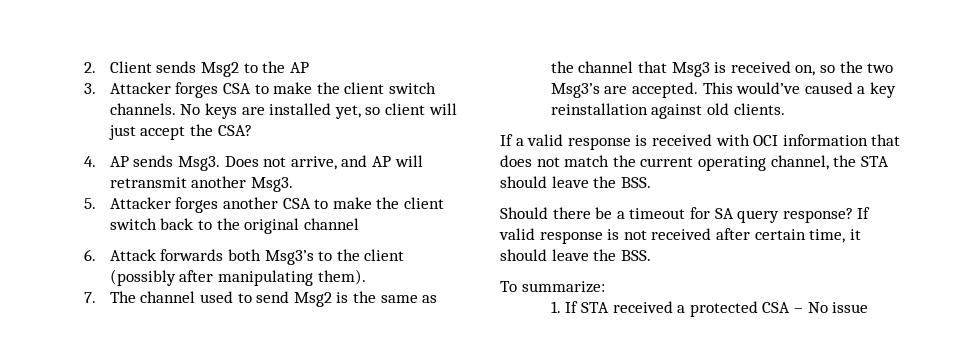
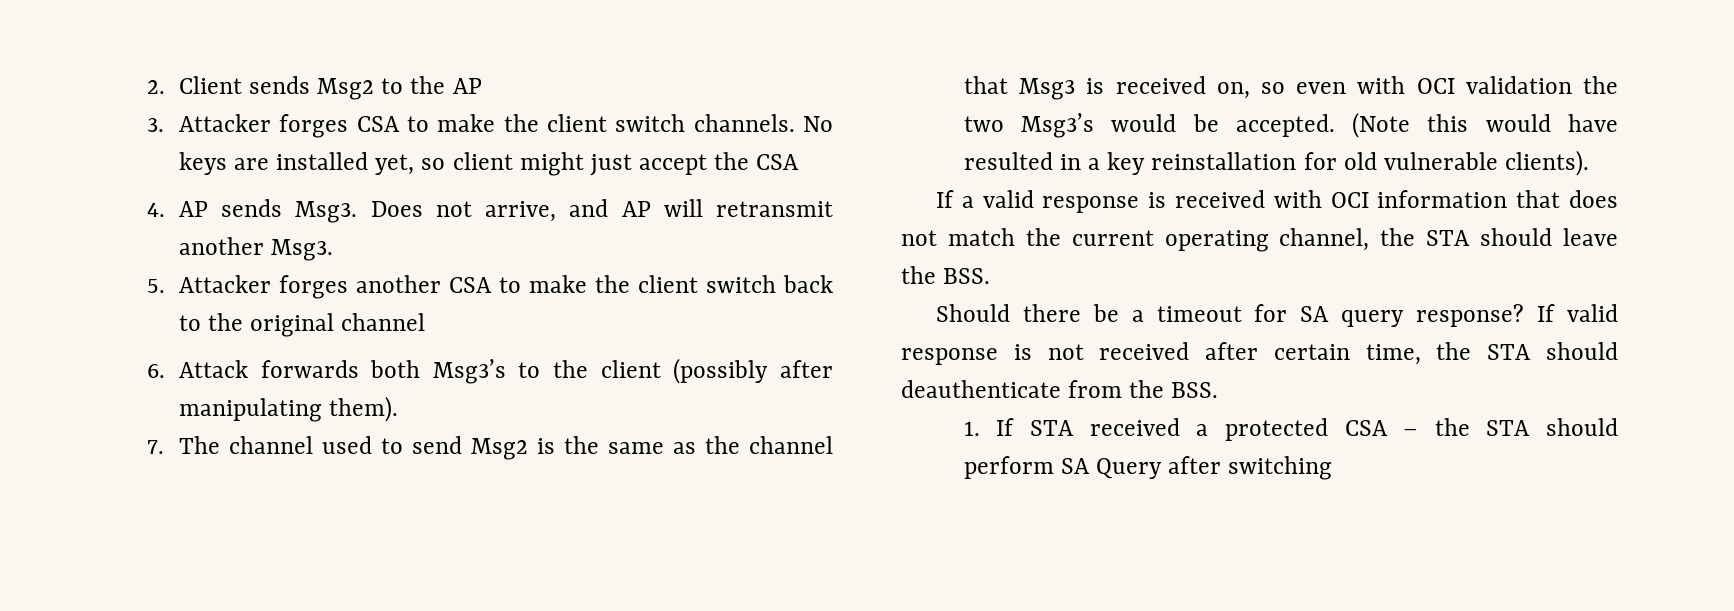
- No keys are installed yet, so client will just accept the CSA?
+ No keys are installed yet, so client might just accept the CSA
- 7. The channel used to send Msg2 is the same as the channel that Msg3 is received on, so the two Msg3’s are accepted. This would’ve caused a key reinstallation against old clients.
+ 7. The channel used to send Msg2 is the same as the channel that Msg3 is received on, so even with OCI validation the two Msg3’s would be accepted. (Note this would have resulted in a key reinstallation for old vulnerable clients).
- If valid response is not received after certain time, it should leave the BSS.
- To summarize:
+ If valid response is not received after certain time, the STA should deauthenticate from the BSS.
- 1. If STA received a protected CSA – No issue
+ 1. If STA received a protected CSA – the STA should perform SA Query after switching

